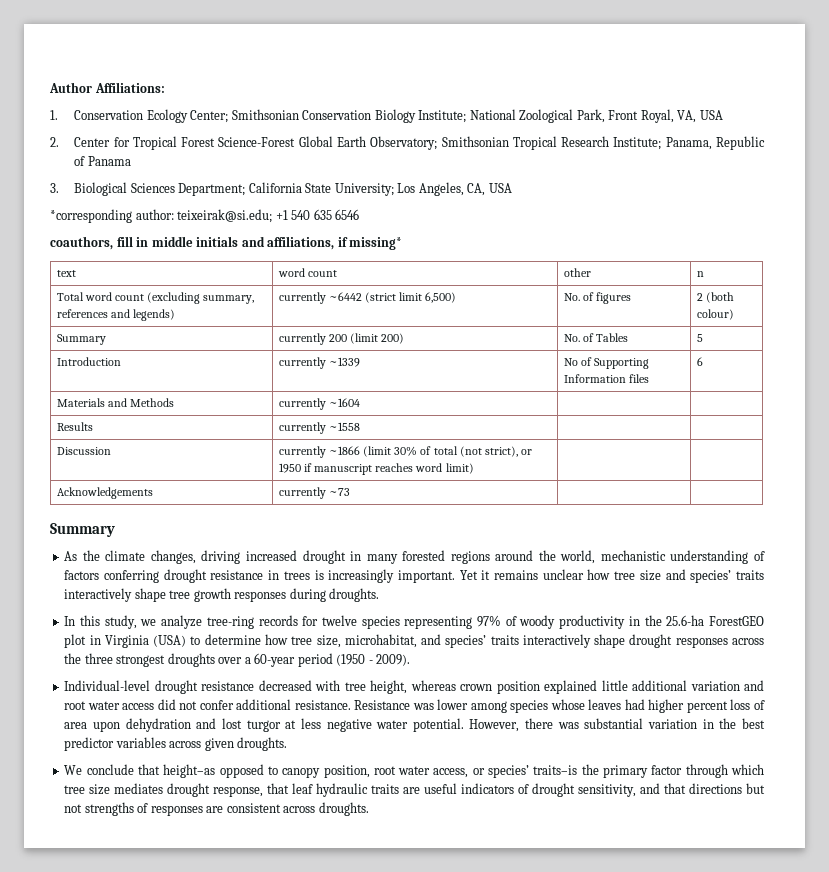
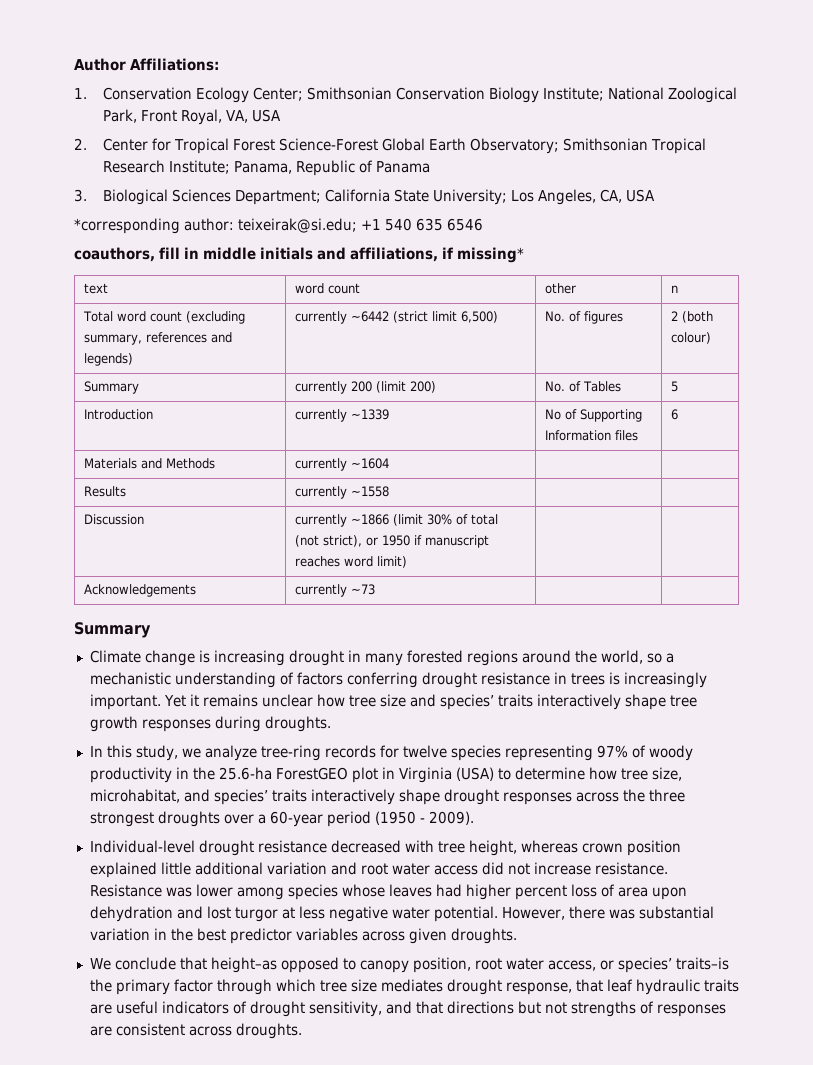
- As the climate changes, driving increased drought in many forested regions around the world, mechanistic understanding of factors conferring drought resistance in trees is increasingly important.
+ Climate change is increasing drought in many forested regions around the world, so a mechanistic understanding of factors conferring drought resistance in trees is increasingly important.
- Individual-level drought resistance decreased with tree height, whereas crown position explained little additional variation and root water access did not confer additional resistance.
+ Individual-level drought resistance decreased with tree height, whereas crown position explained little additional variation and root water access did not increase resistance.

